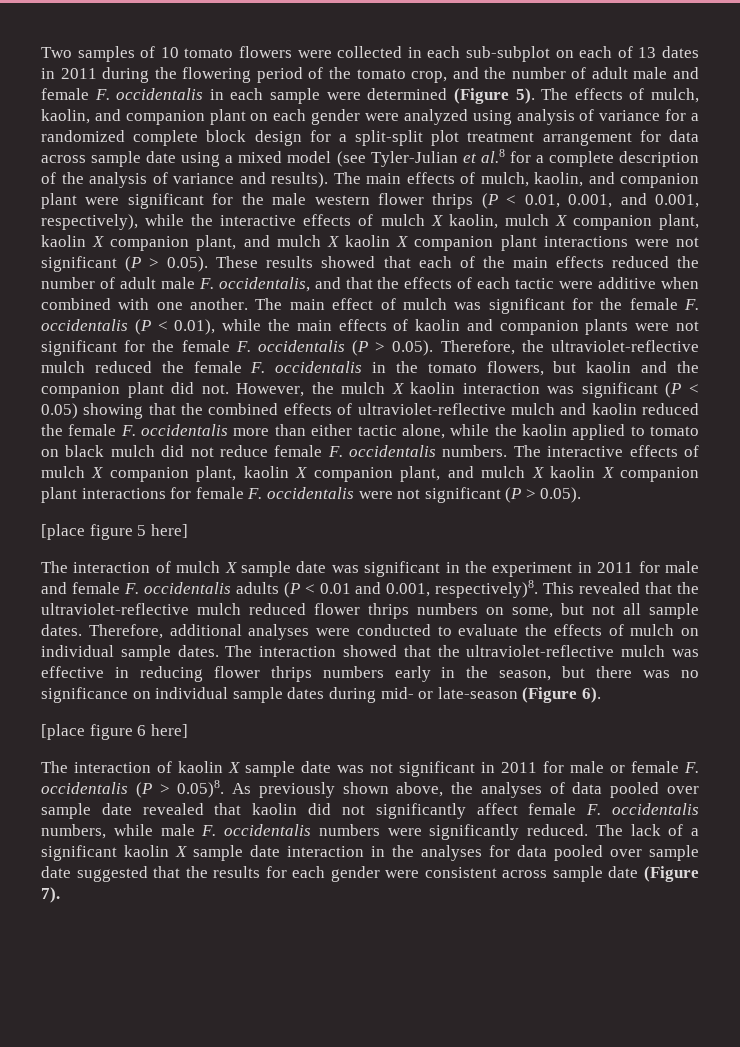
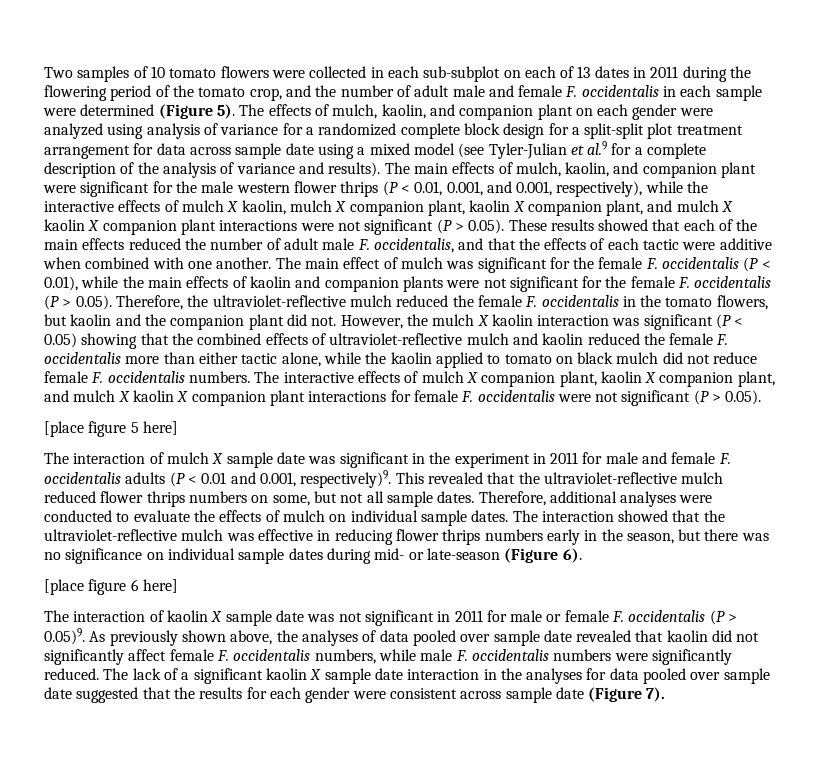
- The effects of mulch, kaolin, and companion plant on each gender were analyzed using analysis of variance for a randomized complete block design for a split-split plot treatment arrangement for data across sample date using a mixed model (see Tyler-Julian et al.8 for a complete description of the analysis of variance and results).
+ The effects of mulch, kaolin, and companion plant on each gender were analyzed using analysis of variance for a randomized complete block design for a split-split plot treatment arrangement for data across sample date using a mixed model (see Tyler-Julian et al.9 for a complete description of the analysis of variance and results).
- The interaction of mulch X sample date was significant in the experiment in 2011 for male and female F. occidentalis adults (P < 0.01 and 0.001, respectively)8.
+ The interaction of mulch X sample date was significant in the experiment in 2011 for male and female F. occidentalis adults (P < 0.01 and 0.001, respectively)9.
- The interaction of kaolin X sample date was not significant in 2011 for male or female F. occidentalis (P > 0.05)8. As previously shown above, the analyses of data pooled over sample date revealed that kaolin did not significantly affect female F. occidentalis numbers, while male F. occidentalis numbers were significantly reduced.
+ The interaction of kaolin X sample date was not significant in 2011 for male or female F. occidentalis (P > 0.05)9. As previously shown above, the analyses of data pooled over sample date revealed that kaolin did not significantly affect female F. occidentalis numbers, while male F. occidentalis numbers were significantly reduced.

